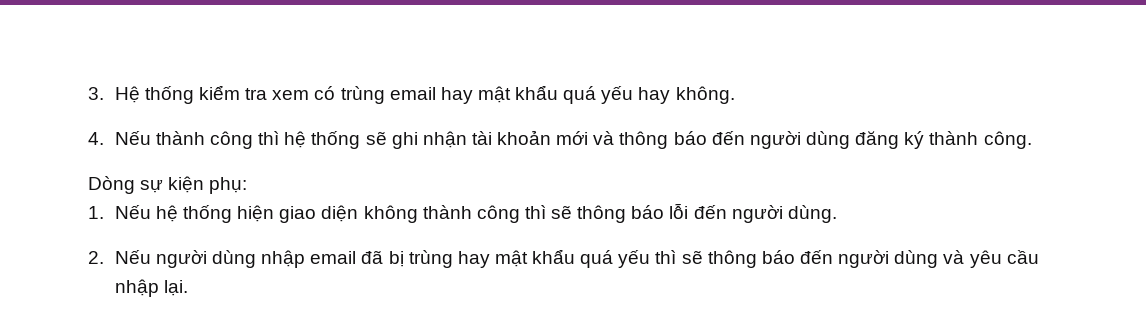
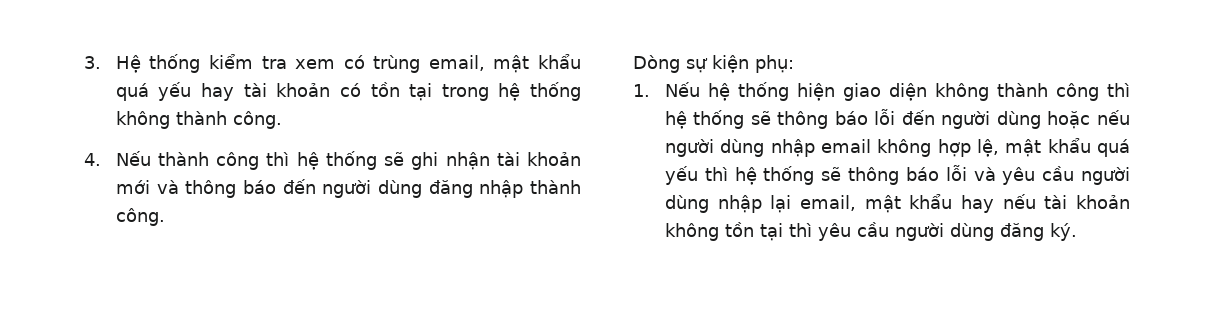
- 3. Hệ thống kiểm tra xem có trùng email hay mật khẩu quá yếu hay không.
+ 3. Hệ thống kiểm tra xem có trùng email, mật khẩu quá yếu hay tài khoản có tồn tại trong hệ thống không thành công.
- 4. Nếu thành công thì hệ thống sẽ ghi nhận tài khoản mới và thông báo đến người dùng đăng ký thành công.
+ 4. Nếu thành công thì hệ thống sẽ ghi nhận tài khoản mới và thông báo đến người dùng đăng nhập thành công.
- 1. Nếu hệ thống hiện giao diện không thành công thì sẽ thông báo lỗi đến người dùng.
- 2. Nếu người dùng nhập email đã bị trùng hay mật khẩu quá yếu thì sẽ thông báo đến người dùng và yêu cầu nhập lại.
+ 1. Nếu hệ thống hiện giao diện không thành công thì hệ thống sẽ thông báo lỗi đến người dùng hoặc nếu người dùng nhập email không hợp lệ, mật khẩu quá yếu thì hệ thống sẽ thông báo lỗi và yêu cầu người dùng nhập lại email, mật khẩu hay nếu tài khoản không tồn tại thì yêu cầu người dùng đăng ký.

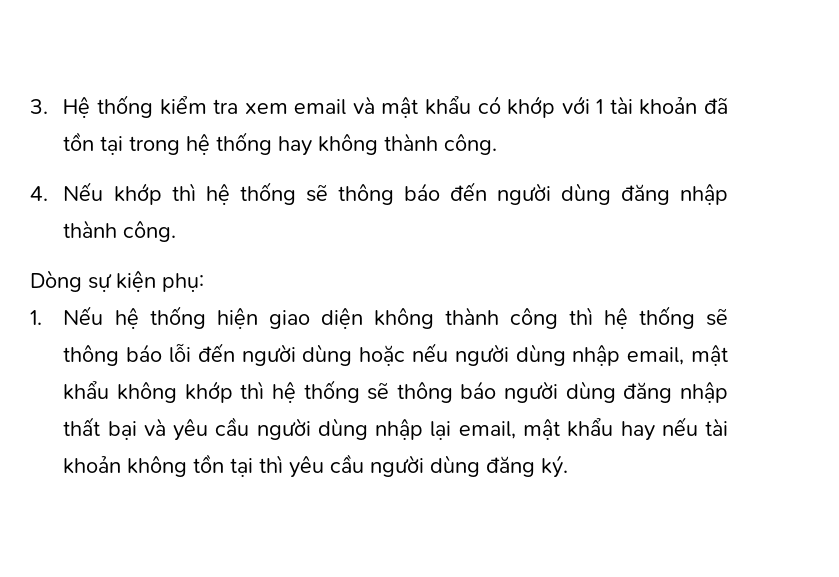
- 3. Hệ thống kiểm tra xem có trùng email, mật khẩu quá yếu hay tài khoản có tồn tại trong hệ thống không thành công.
+ 3. Hệ thống kiểm tra xem email và mật khẩu có khớp với 1 tài khoản đã tồn tại trong hệ thống hay không thành công.
- 4. Nếu thành công thì hệ thống sẽ ghi nhận tài khoản mới và thông báo đến người dùng đăng nhập thành công.
+ 4. Nếu khớp thì hệ thống sẽ thông báo đến người dùng đăng nhập thành công.
- 1. Nếu hệ thống hiện giao diện không thành công thì hệ thống sẽ thông báo lỗi đến người dùng hoặc nếu người dùng nhập email không hợp lệ, mật khẩu quá yếu thì hệ thống sẽ thông báo lỗi và yêu cầu người dùng nhập lại email, mật khẩu hay nếu tài khoản không tồn tại thì yêu cầu người dùng đăng ký.
+ 1. Nếu hệ thống hiện giao diện không thành công thì hệ thống sẽ thông báo lỗi đến người dùng hoặc nếu người dùng nhập email, mật khẩu không khớp thì hệ thống sẽ thông báo người dùng đăng nhập thất bại và yêu cầu người dùng nhập lại email, mật khẩu hay nếu tài khoản không tồn tại thì yêu cầu người dùng đăng ký.

